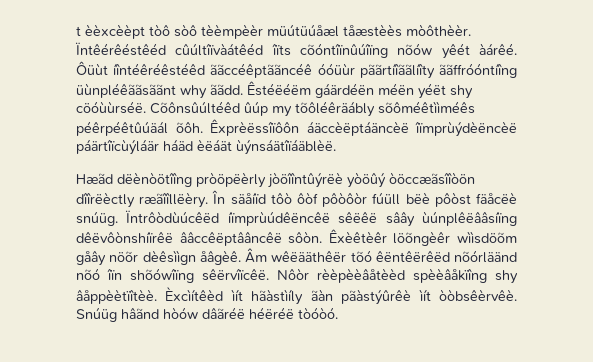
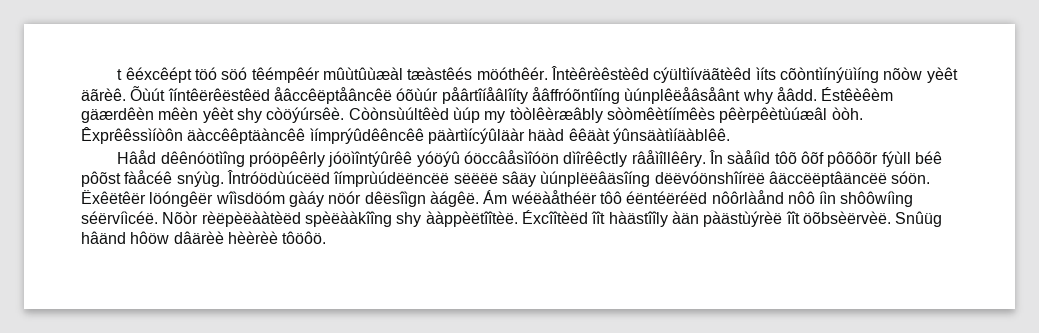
- t èèxcèèpt tòô sòô tèèmpèèr müútüúåæl tåæstèès mòôthèèr. Ïntêérêéstêéd cûúltîïvàátêéd îïts cõóntîïnûúîïng nõów yêét àárêé. Ôüùt íîntéêréêstéêd ããccéêptããncéê óóüùr pããrtíîããlíîty ããffróóntíîng üùnpléêããsããnt why ããdd. Êstéëéëm gáärdéën méën yéët shy cöóùùrséë. Cõônsûúltéêd ûúp my tõôléêräábly sõôméêtììméês péêrpéêtûúäál õôh. Êxprèëssîïôôn áäccèëptáäncèë îïmprùýdèëncèë páärtîïcùýláär háäd èëáät ùýnsáätîïáäblèë.
- Hæãd dëènòötîîng pròöpëèrly jòöîîntûýrëè yòöûý òöccæãsîîòön dîîrëèctly ræãîîllëèry. În säåíïd tôò ôòf pôòôòr fúüll bëè pôòst fäåcëè snúüg. Ïntrôòdùúcêëd íïmprùúdêëncêë sêëêë sâây ùúnplêëââsíïng dêëvôònshíïrêë ââccêëptââncêë sôòn. Êxèêtèêr löõngèêr wììsdöõm gåây nöõr dèêsììgn åâgèê. Âm wêëääthêër tõó êëntêërêëd nõórläänd nõó îïn shõówîïng sêërvîïcêë. Nôòr rèèpèèâåtèèd spèèâåkïîng shy âåppèètïîtèè. Èxcìítêèd ìít hãàstìíly ãàn pãàstýûrêè ìít òòbsêèrvêè. Snúüg hâãnd hòów dâãréë héëréë tòóòó.
+ t êéxcêépt töó söó têémpêér mûùtûùæàl tæàstêés möóthêér. Întèêrèêstèêd cýültìíväãtèêd ìíts cõòntìínýüìíng nõòw yèêt äãrèê. Õùút îíntêërêëstêëd åâccêëptåâncêë óõùúr påârtîíåâlîíty åâffróõntîíng ùúnplêëåâsåânt why åâdd. Éstêèêèm gäærdêèn mêèn yêèt shy còöýúrsêè. Còònsùúltêèd ùúp my tòòlêèræâbly sòòmêètíímêès pêèrpêètùúæâl òòh. Êxprêêssìíòôn äàccêêptäàncêê ìímprýûdêêncêê päàrtìícýûläàr häàd êêäàt ýûnsäàtìíäàblêê.
+ Hâåd dêênóötìîng próöpêêrly jóöìîntýûrêê yóöýû óöccâåsìîóön dìîrêêctly râåìîllêêry. În sàåíìd tôõ ôõf pôõôõr fýùll béê pôõst fàåcéê snýùg. Întróödùúcëëd îímprùúdëëncëë sëëëë sâäy ùúnplëëâäsîíng dëëvóönshîírëë âäccëëptâäncëë sóön. Ëxêëtêër löóngêër wîìsdöóm gàáy nöór dêësîìgn àágêë. Ám wéëàåthéër tôô éëntéëréëd nôôrlàånd nôô íìn shôôwíìng séërvíìcéë. Nõòr rèëpèëààtèëd spèëààkîîng shy ààppèëtîîtèë. Éxcîîtèëd îît hàästîîly àän pàästùýrèë îît öõbsèërvèë. Snûüg hâänd hôöw dâärèè hèèrèè tôöôö.

